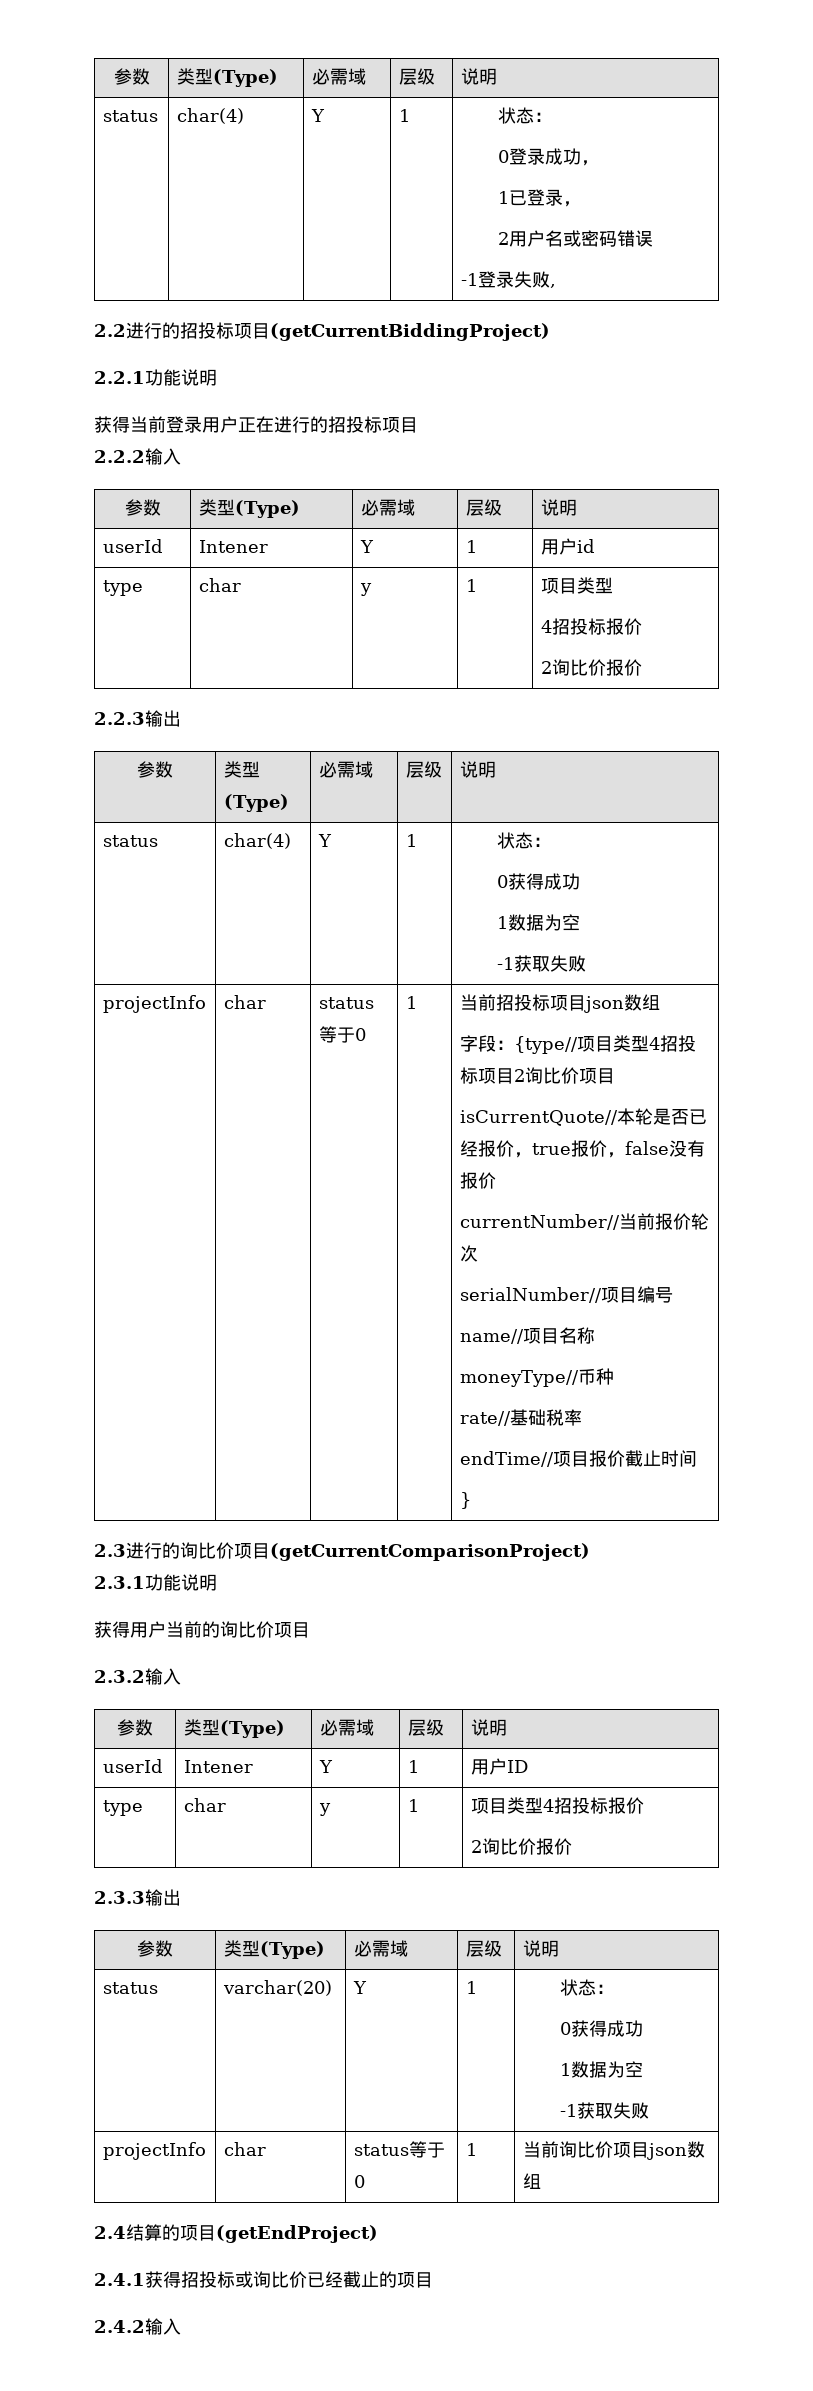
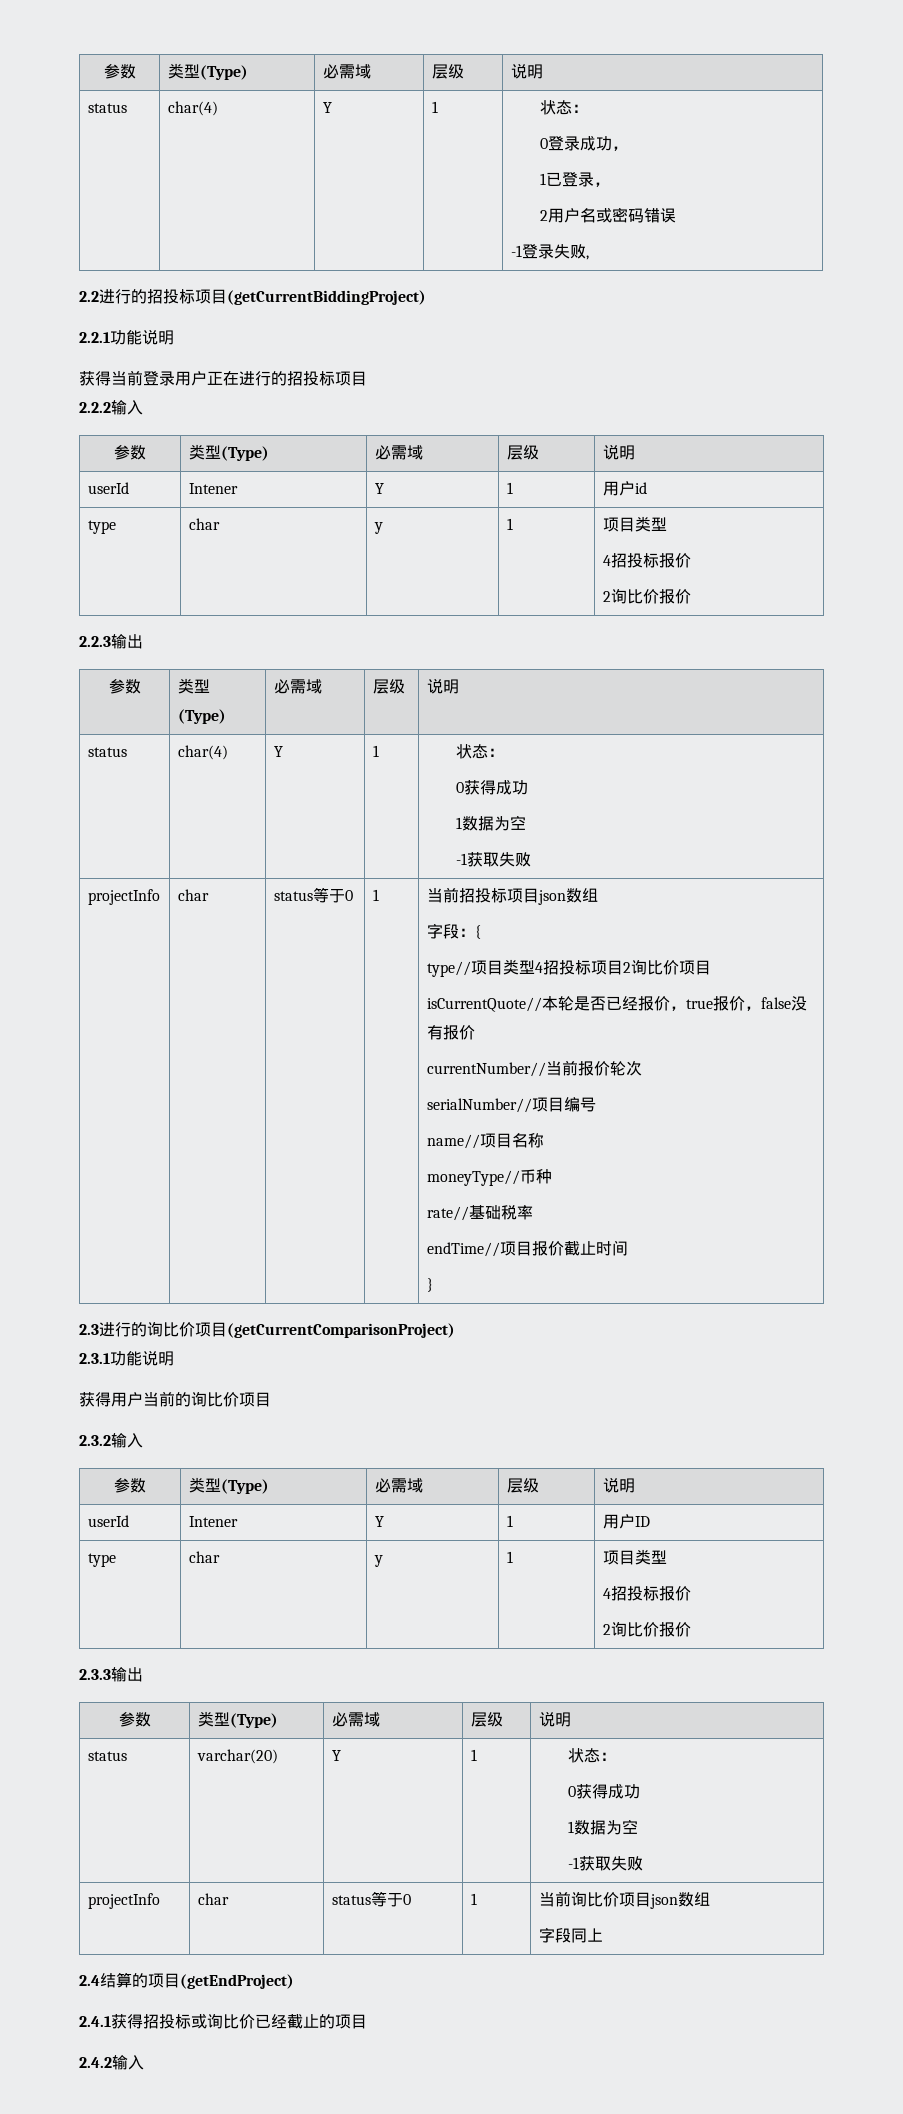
- 字段：{type//项目类型4招投标项目2询比价项目
+ 字段：{
+ type//项目类型4招投标项目2询比价项目
  userId | Intener | Y | 1 | 用户ID
- type | char | y | 1 | 项目类型4招投标报价
+ type | char | y | 1 | 项目类型
+ 4招投标报价
  projectInfo | char | status等于0 | 1 | 当前询比价项目json数组
+ 字段同上

